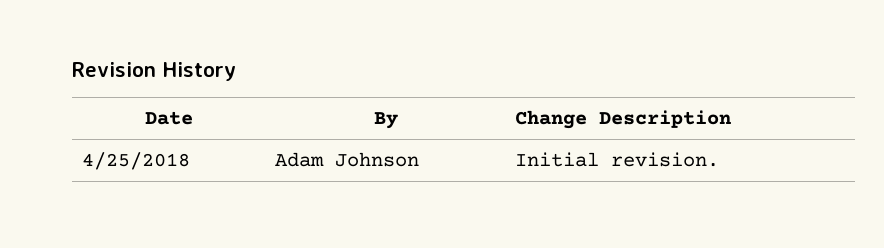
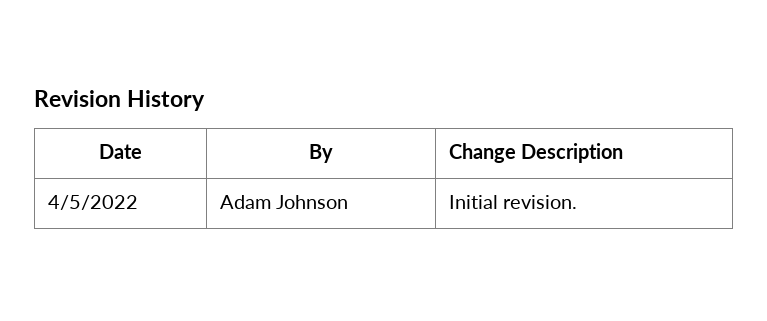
- 4/25/2018 | Adam Johnson | Initial revision.
+ 4/5/2022 | Adam Johnson | Initial revision.

